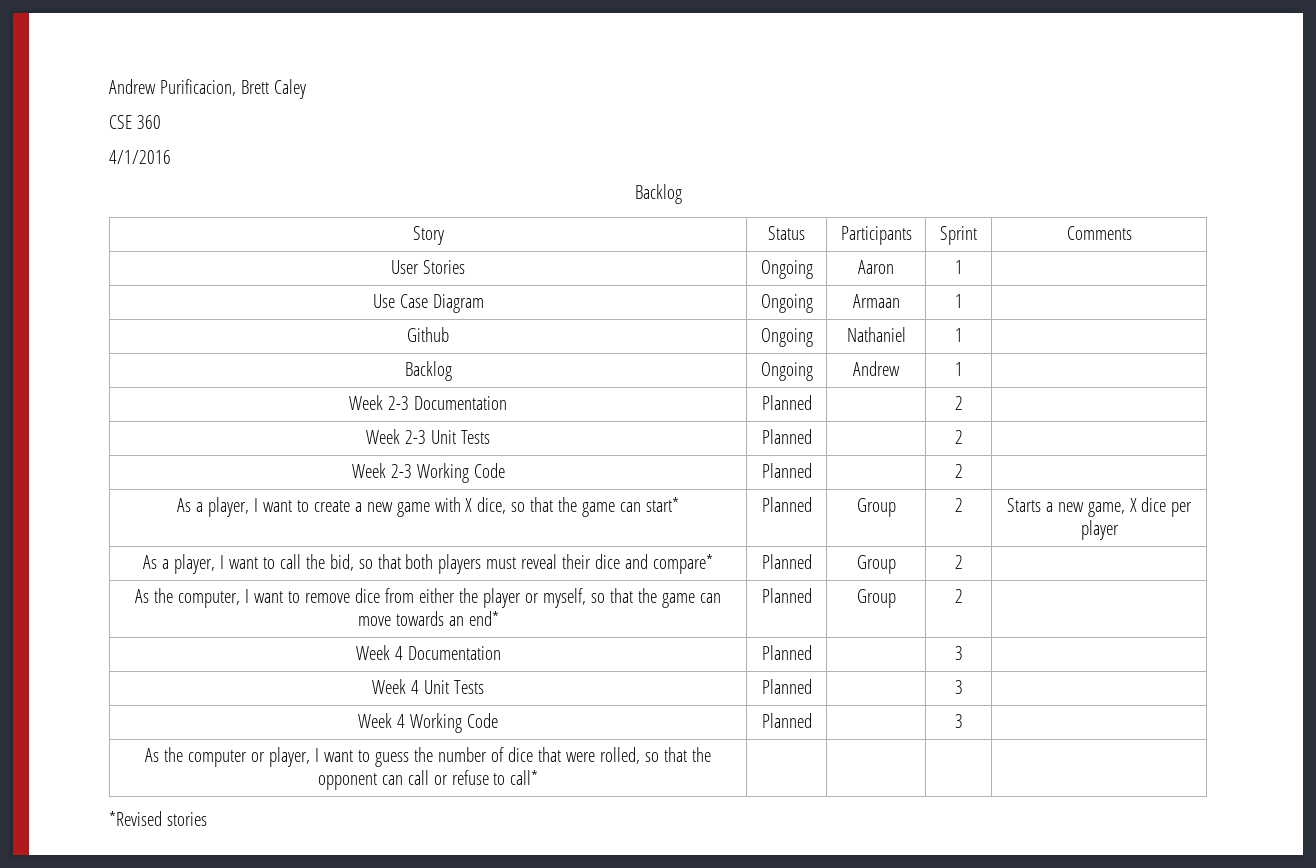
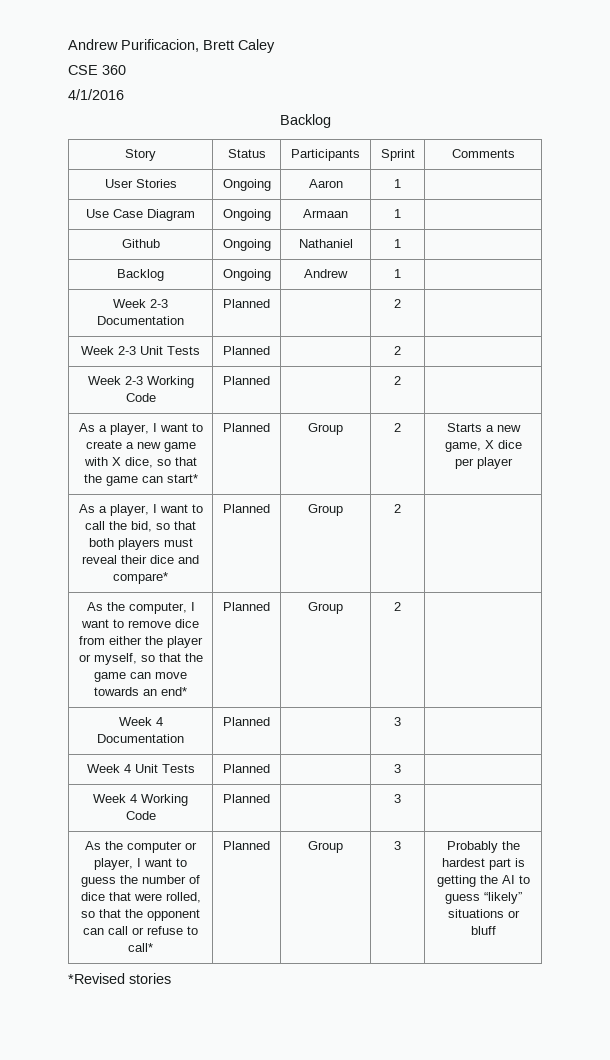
+ Planned | Group | 3 | Probably the hardest part is getting the AI to guess “likely” situations or bluff

